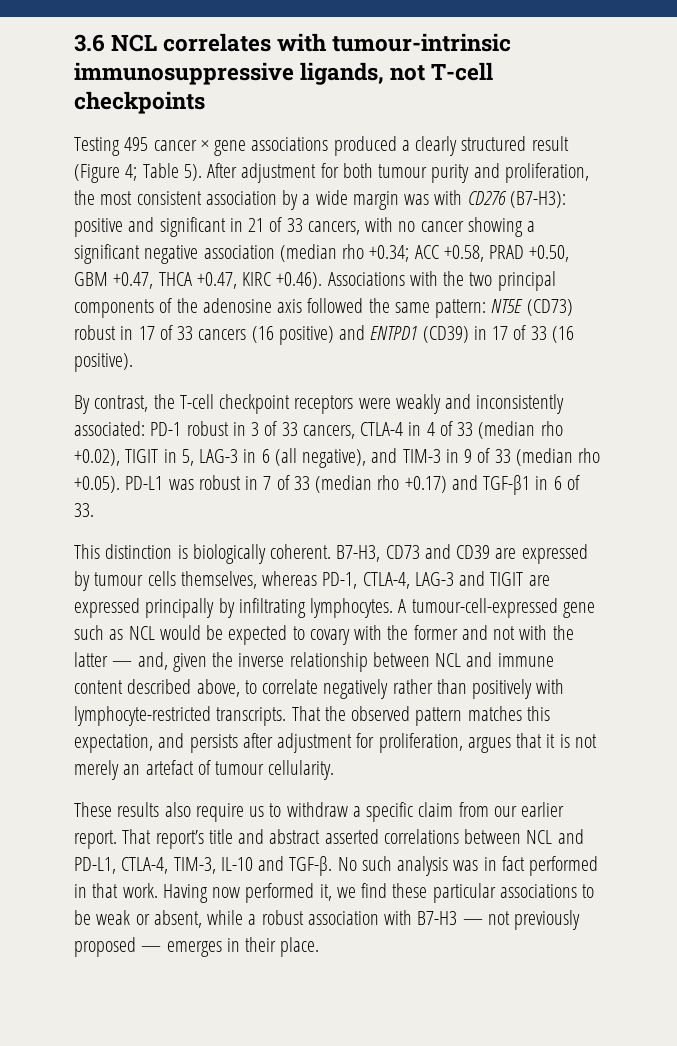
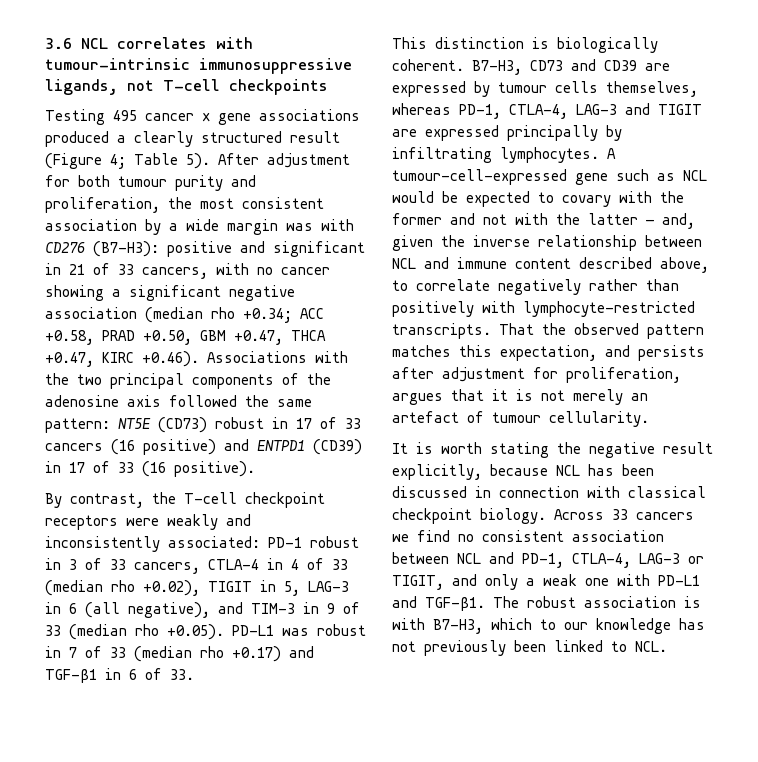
- These results also require us to withdraw a specific claim from our earlier report. That report’s title and abstract asserted correlations between NCL and PD-L1, CTLA-4, TIM-3, IL-10 and TGF-β. No such analysis was in fact performed in that work. Having now performed it, we find these particular associations to be weak or absent, while a robust association with B7-H3 — not previously proposed — emerges in their place.
+ It is worth stating the negative result explicitly, because NCL has been discussed in connection with classical checkpoint biology. Across 33 cancers we find no consistent association between NCL and PD-1, CTLA-4, LAG-3 or TIGIT, and only a weak one with PD-L1 and TGF-β1. The robust association is with B7-H3, which to our knowledge has not previously been linked to NCL.

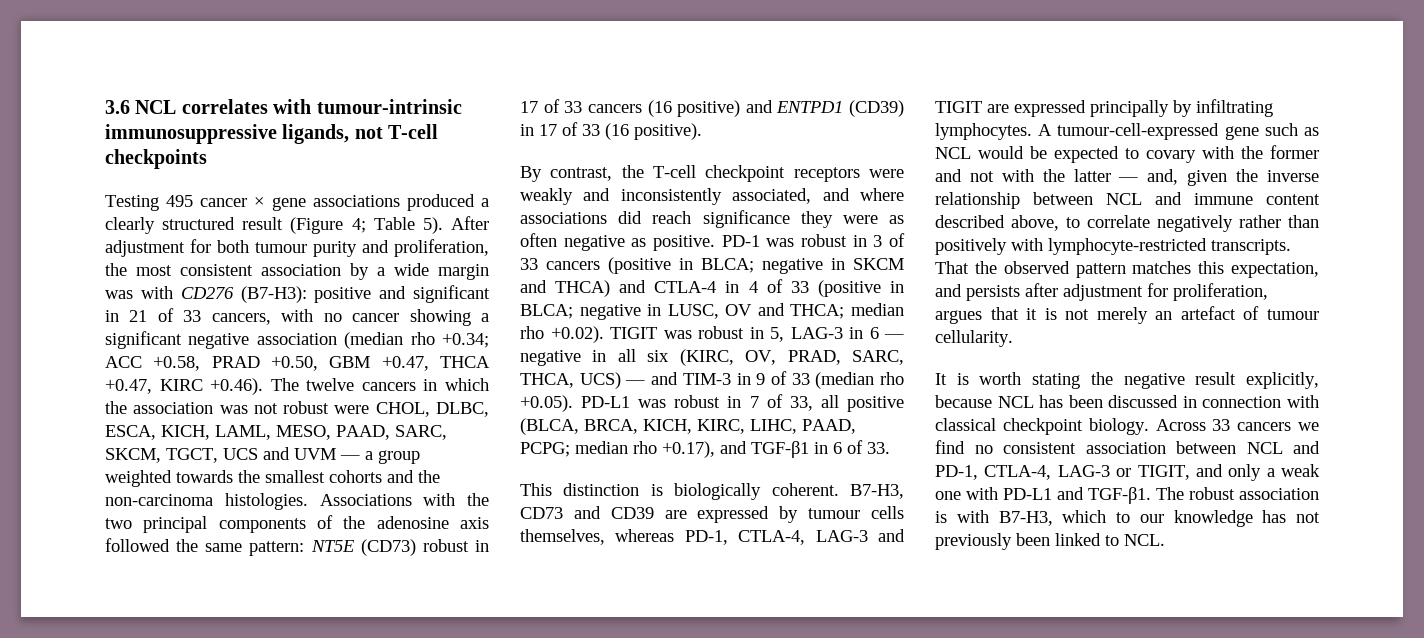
- ACC +0.58, PRAD +0.50, GBM +0.47, THCA +0.47, KIRC +0.46). Associations with the two principal components of the adenosine axis followed the same pattern:
+ ACC +0.58, PRAD +0.50, GBM +0.47, THCA +0.47, KIRC +0.46). The twelve cancers in which the association was not robust were CHOL, DLBC, ESCA, KICH, LAML, MESO, PAAD, SARC, SKCM, TGCT, UCS and UVM — a group weighted towards the smallest cohorts and the non-carcinoma histologies. Associations with the two principal components of the adenosine axis followed the same pattern:
- By contrast, the T-cell checkpoint receptors were weakly and inconsistently associated: PD-1 robust in 3 of 33 cancers, CTLA-4 in 4 of 33 (median rho +0.02), TIGIT in 5, LAG-3 in 6 (all negative), and TIM-3 in 9 of 33 (median rho +0.05). PD-L1 was robust in 7 of 33 (median rho +0.17) and TGF-β1 in 6 of 33.
+ By contrast, the T-cell checkpoint receptors were weakly and inconsistently associated, and where associations did reach significance they were as often negative as positive. PD-1 was robust in 3 of 33 cancers (positive in BLCA; negative in SKCM and THCA) and CTLA-4 in 4 of 33 (positive in BLCA; negative in LUSC, OV and THCA; median rho +0.02). TIGIT was robust in 5, LAG-3 in 6 — negative in all six (KIRC, OV, PRAD, SARC, THCA, UCS) — and TIM-3 in 9 of 33 (median rho +0.05). PD-L1 was robust in 7 of 33, all positive (BLCA, BRCA, KICH, KIRC, LIHC, PAAD, PCPG; median rho +0.17), and TGF-β1 in 6 of 33.

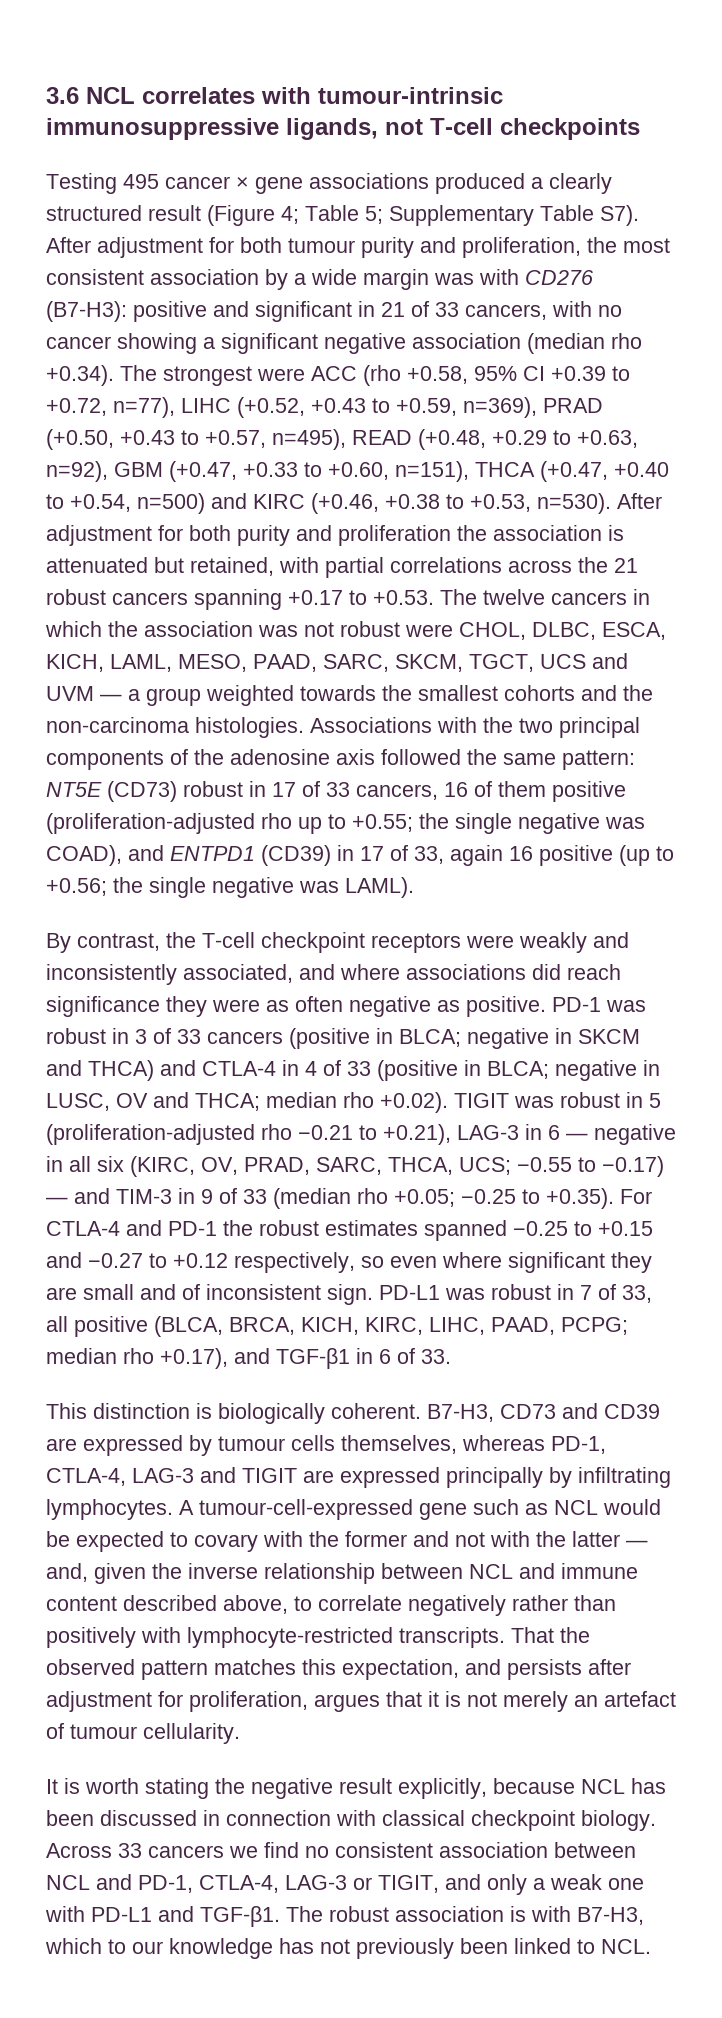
- Table 5). After adjustment for both tumour purity and proliferation, the most consistent association by a wide margin was with CD276 (B7-H3):
+ Table 5; Supplementary Table S7). After adjustment for both tumour purity and proliferation, the most consistent association by a wide margin was with CD276 (B7-H3):
- positive and significant in 21 of 33 cancers, with no cancer showing a significant negative association (median rho +0.34; ACC +0.58, PRAD +0.50, GBM +0.47, THCA +0.47, KIRC +0.46). The twelve cancers in which the association was not robust were CHOL, DLBC, ESCA, KICH, LAML, MESO, PAAD, SARC, SKCM, TGCT, UCS and UVM — a group weighted towards the smallest cohorts and the non-carcinoma histologies.
+ positive and significant in 21 of 33 cancers, with no cancer showing a significant negative association (median rho +0.34). The strongest were ACC (rho +0.58, 95% CI +0.39 to +0.72, n=77), LIHC (+0.52, +0.43 to +0.59, n=369), PRAD (+0.50, +0.43 to +0.57, n=495), READ (+0.48, +0.29 to +0.63, n=92), GBM (+0.47, +0.33 to +0.60, n=151), THCA (+0.47, +0.40 to +0.54, n=500) and KIRC (+0.46, +0.38 to +0.53, n=530). After adjustment for both purity and proliferation the association is attenuated but retained, with partial correlations across the 21 robust cancers spanning +0.17 to +0.53. The twelve cancers in which the association was not robust were CHOL, DLBC, ESCA, KICH, LAML, MESO, PAAD, SARC, SKCM, TGCT, UCS and UVM — a group weighted towards the smallest cohorts and the non-carcinoma histologies.
- Associations with the two principal components of the adenosine axis followed the same pattern: NT5E (CD73) robust in 17 of 33 cancers (16 positive) and ENTPD1 (CD39) in 17 of 33 (16 positive).
+ Associations with the two principal components of the adenosine axis followed the same pattern: NT5E (CD73) robust in 17 of 33 cancers, 16 of them positive (proliferation-adjusted rho up to +0.55; the single negative was COAD), and ENTPD1 (CD39) in 17 of 33, again 16 positive (up to +0.56; the single negative was LAML).
- median rho +0.02). TIGIT was robust in 5, LAG-3 in 6 — negative in all six (KIRC, OV, PRAD, SARC, THCA, UCS) — and TIM-3 in 9 of 33 (median rho +0.05). PD-L1 was robust in 7 of 33, all positive (BLCA, BRCA, KICH, KIRC, LIHC, PAAD, PCPG;
+ median rho +0.02). TIGIT was robust in 5 (proliferation-adjusted rho −0.21 to +0.21), LAG-3 in 6 — negative in all six (KIRC, OV, PRAD, SARC, THCA, UCS; −0.55 to −0.17) — and TIM-3 in 9 of 33 (median rho +0.05; −0.25 to +0.35). For CTLA-4 and PD-1 the robust estimates spanned −0.25 to +0.15 and −0.27 to +0.12 respectively, so even where significant they are small and of inconsistent sign. PD-L1 was robust in 7 of 33, all positive (BLCA, BRCA, KICH, KIRC, LIHC, PAAD, PCPG;

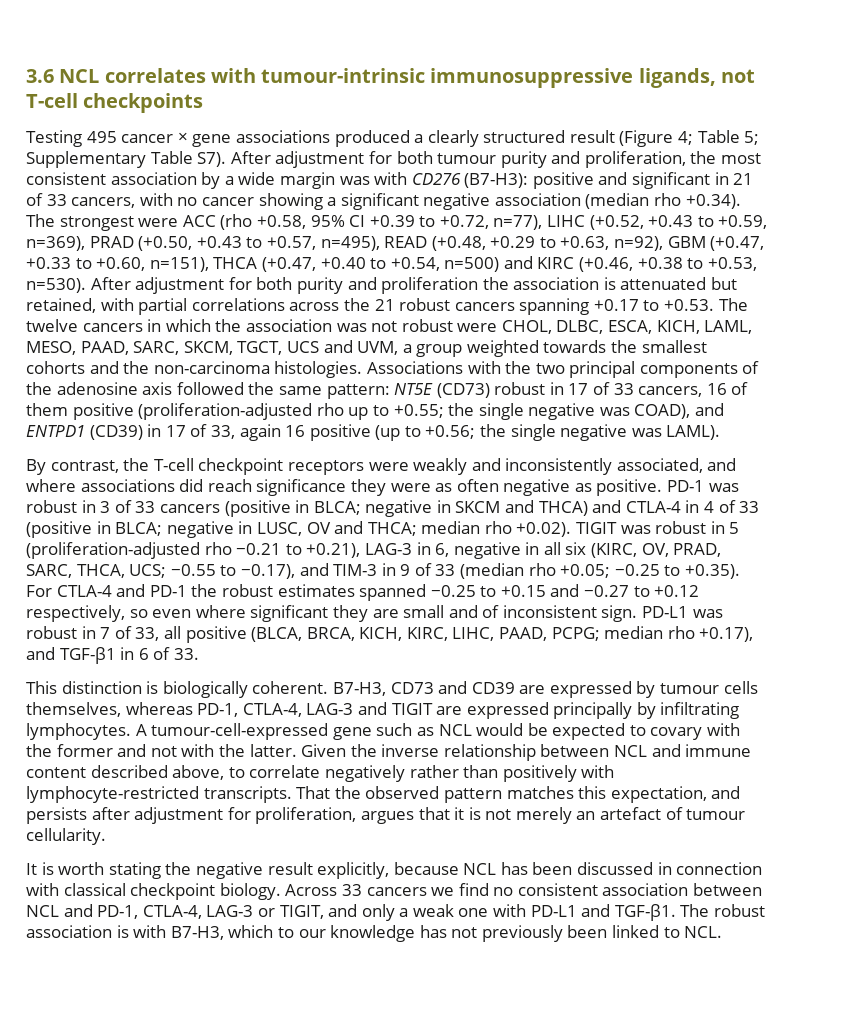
- After adjustment for both purity and proliferation the association is attenuated but retained, with partial correlations across the 21 robust cancers spanning +0.17 to +0.53. The twelve cancers in which the association was not robust were CHOL, DLBC, ESCA, KICH, LAML, MESO, PAAD, SARC, SKCM, TGCT, UCS and UVM — a group weighted towards the smallest cohorts and the non-carcinoma histologies.
+ After adjustment for both purity and proliferation the association is attenuated but retained, with partial correlations across the 21 robust cancers spanning +0.17 to +0.53. The twelve cancers in which the association was not robust were CHOL, DLBC, ESCA, KICH, LAML, MESO, PAAD, SARC, SKCM, TGCT, UCS and UVM, a group weighted towards the smallest cohorts and the non-carcinoma histologies.
- median rho +0.02). TIGIT was robust in 5 (proliferation-adjusted rho −0.21 to +0.21), LAG-3 in 6 — negative in all six (KIRC, OV, PRAD, SARC, THCA, UCS;
+ median rho +0.02). TIGIT was robust in 5 (proliferation-adjusted rho −0.21 to +0.21), LAG-3 in 6, negative in all six (KIRC, OV, PRAD, SARC, THCA, UCS;
- −0.55 to −0.17) — and TIM-3 in 9 of 33 (median rho +0.05;
+ −0.55 to −0.17), and TIM-3 in 9 of 33 (median rho +0.05;
- A tumour-cell-expressed gene such as NCL would be expected to covary with the former and not with the latter — and, given the inverse relationship between NCL and immune content described above, to correlate negatively rather than positively with lymphocyte-restricted transcripts.
+ A tumour-cell-expressed gene such as NCL would be expected to covary with the former and not with the latter. Given the inverse relationship between NCL and immune content described above, to correlate negatively rather than positively with lymphocyte-restricted transcripts.

